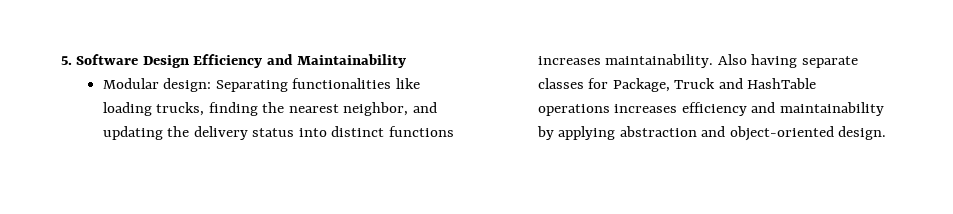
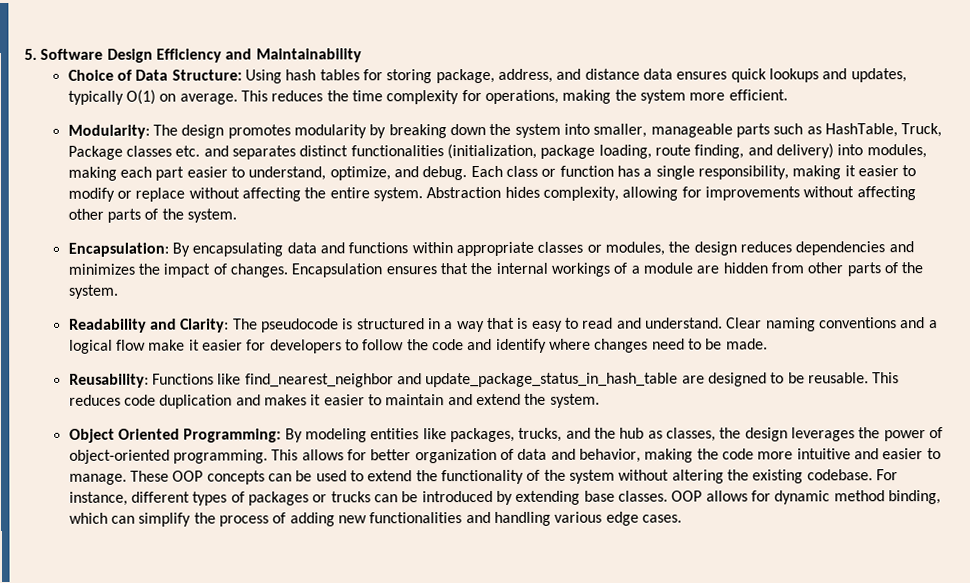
- Modular design: Separating functionalities like loading trucks, finding the nearest neighbor, and updating the delivery status into distinct functions increases maintainability. Also having separate classes for Package, Truck and HashTable operations increases efficiency and maintainability by applying abstraction and object-oriented design.
+ Choice of Data Structure: Using hash tables for storing package, address, and distance data ensures quick lookups and updates, typically O(1) on average. This reduces the time complexity for operations, making the system more efficient.
+ Modularity: The design promotes modularity by breaking down the system into smaller, manageable parts such as HashTable, Truck, Package classes etc. and separates distinct functionalities (initialization, package loading, route finding, and delivery) into modules, making each part easier to understand, optimize, and debug. Each class or function has a single responsibility, making it easier to modify or replace without affecting the entire system. Abstraction hides complexity, allowing for improvements without affecting other parts of the system.
+ Encapsulation: By encapsulating data and functions within appropriate classes or modules, the design reduces dependencies and minimizes the impact of changes. Encapsulation ensures that the internal workings of a module are hidden from other parts of the system.
+ Readability and Clarity: The pseudocode is structured in a way that is easy to read and understand. Clear naming conventions and a logical flow make it easier for developers to follow the code and identify where changes need to be made.
+ Reusability: Functions like find_nearest_neighbor and update_package_status_in_hash_table are designed to be reusable. This reduces code duplication and makes it easier to maintain and extend the system.
+ Object Oriented Programming: By modeling entities like packages, trucks, and the hub as classes, the design leverages the power of object-oriented programming. This allows for better organization of data and behavior, making the code more intuitive and easier to manage. These OOP concepts can be used to extend the functionality of the system without altering the existing codebase. For instance, different types of packages or trucks can be introduced by extending base classes. OOP allows for dynamic method binding, which can simplify the process of adding new functionalities and handling various edge cases.

